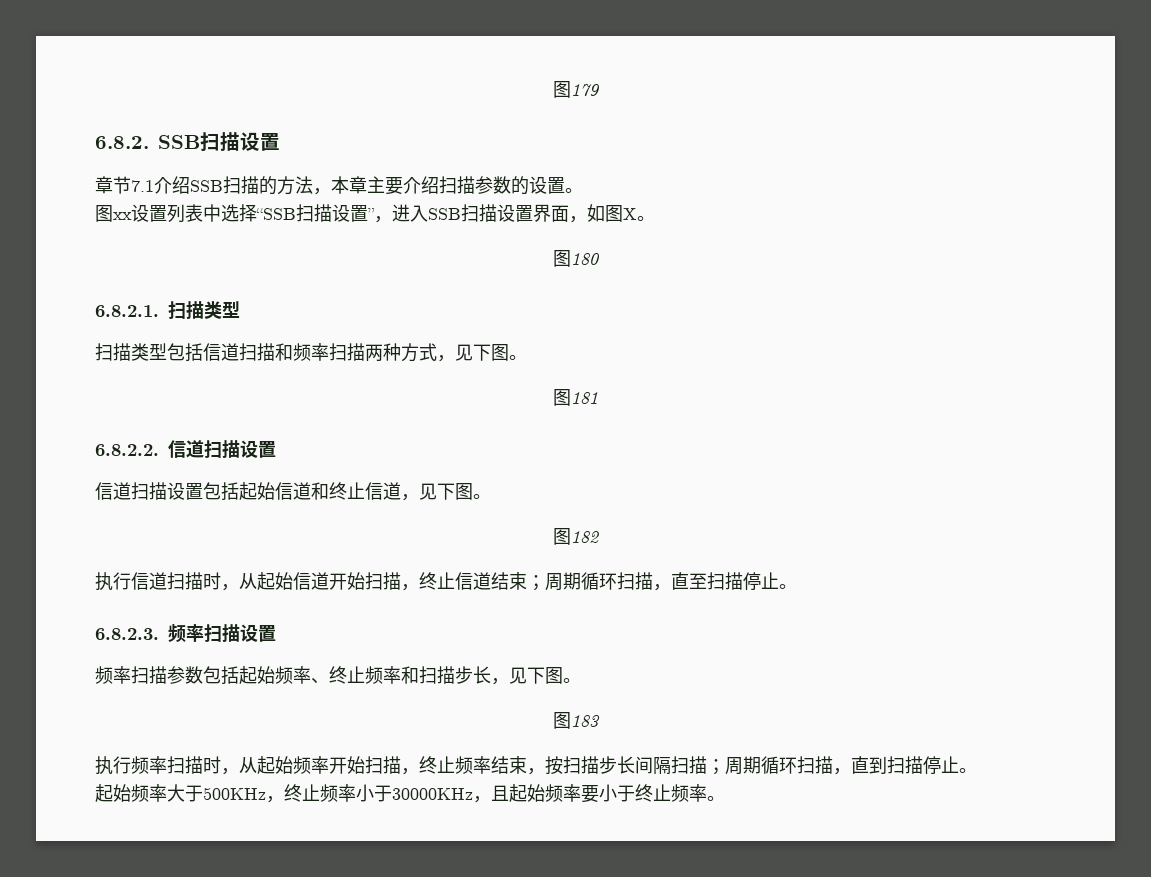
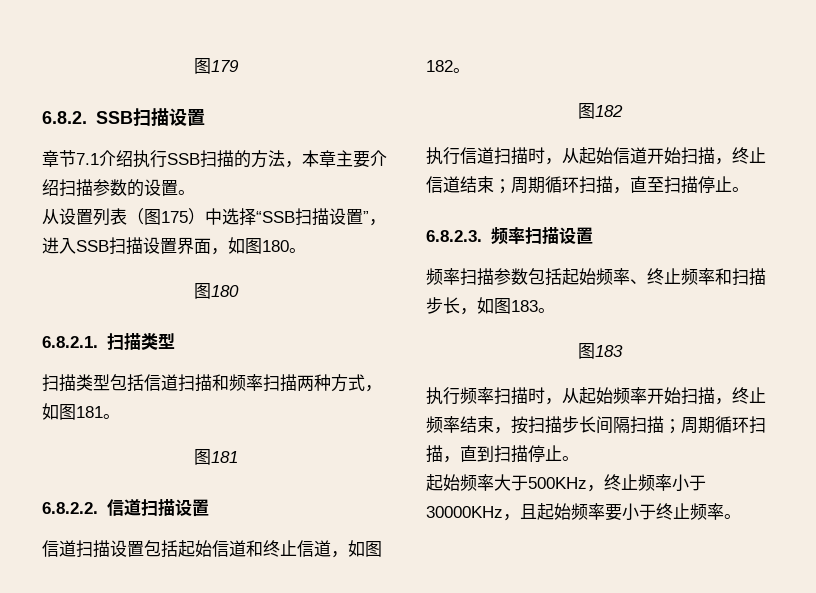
- 章节7.1介绍SSB扫描的方法，本章主要介绍扫描参数的设置。
+ 章节7.1介绍执行SSB扫描的方法，本章主要介绍扫描参数的设置。
- 图xx设置列表中选择“SSB扫描设置”，进入SSB扫描设置界面，如图X。
+ 从设置列表（图175）中选择“SSB扫描设置”，进入SSB扫描设置界面，如图180。
- 扫描类型包括信道扫描和频率扫描两种方式，见下图。
+ 扫描类型包括信道扫描和频率扫描两种方式，如图181。
- 信道扫描设置包括起始信道和终止信道，见下图。
+ 信道扫描设置包括起始信道和终止信道，如图182。
- 频率扫描参数包括起始频率、终止频率和扫描步长，见下图。
+ 频率扫描参数包括起始频率、终止频率和扫描步长，如图183。

